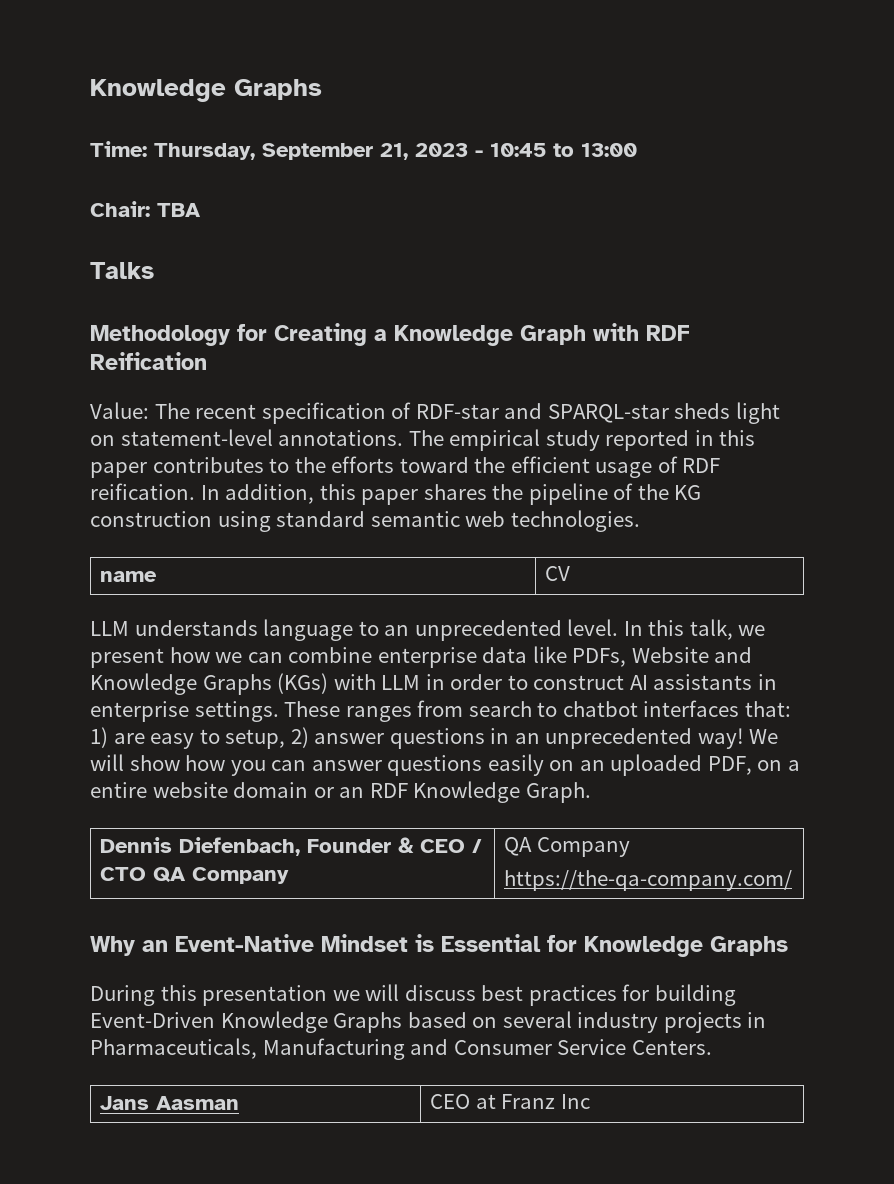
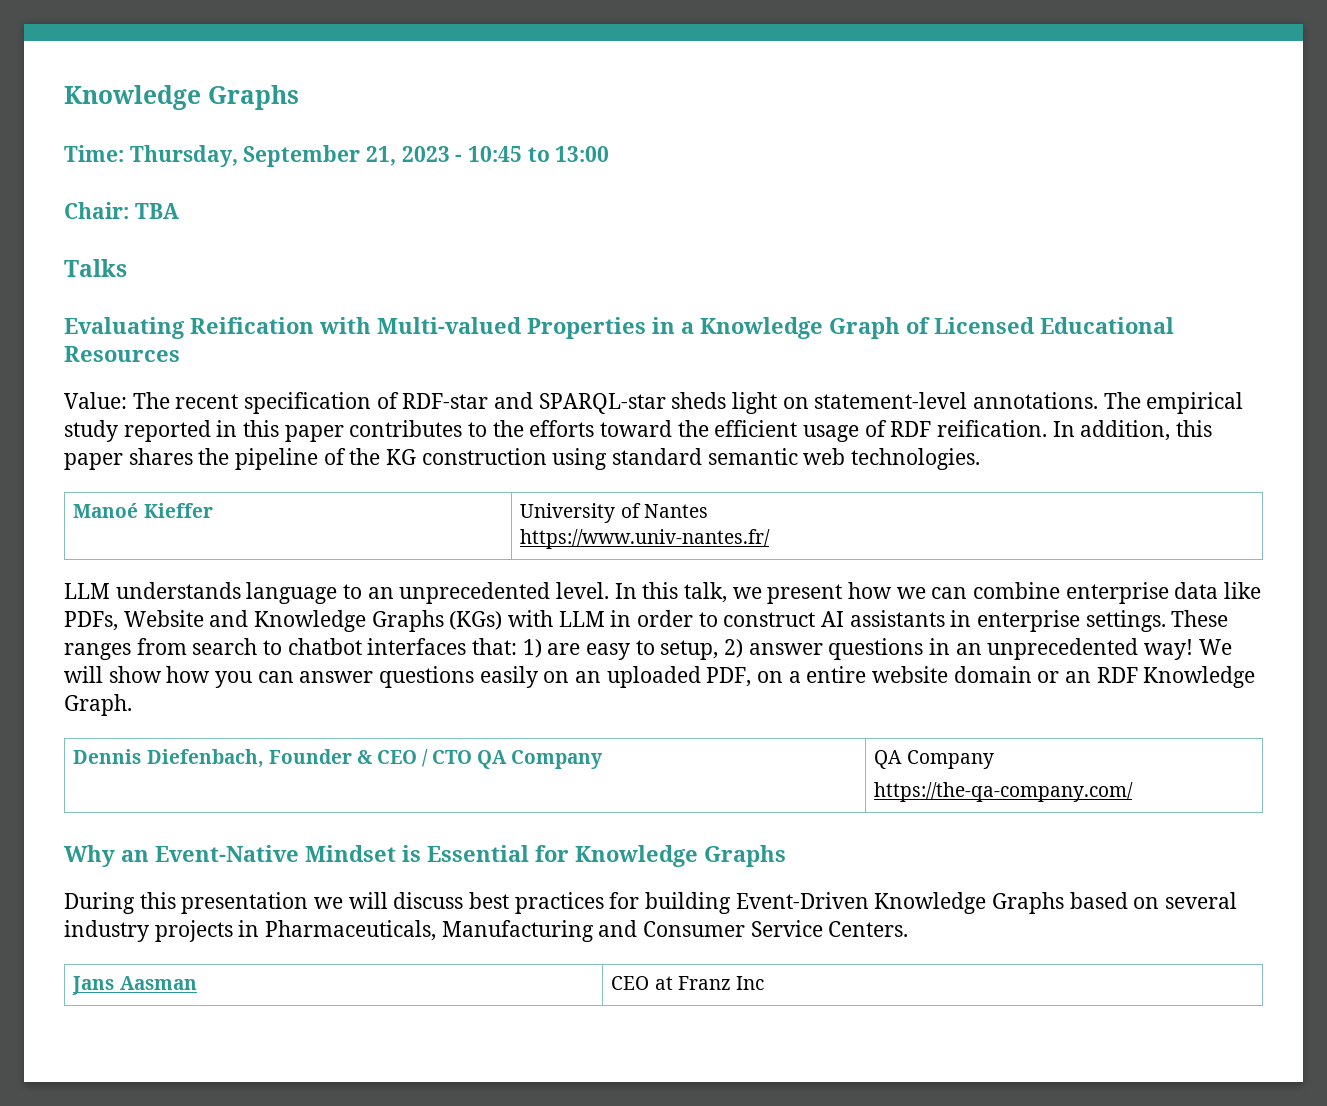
- Methodology for Creating a Knowledge Graph with RDF Reification
+ Evaluating Reification with Multi-valued Properties in a Knowledge Graph of Licensed Educational Resources
- name | CV
+ Manoé Kieffer | University of Nantes
+ https://www.univ-nantes.fr/

